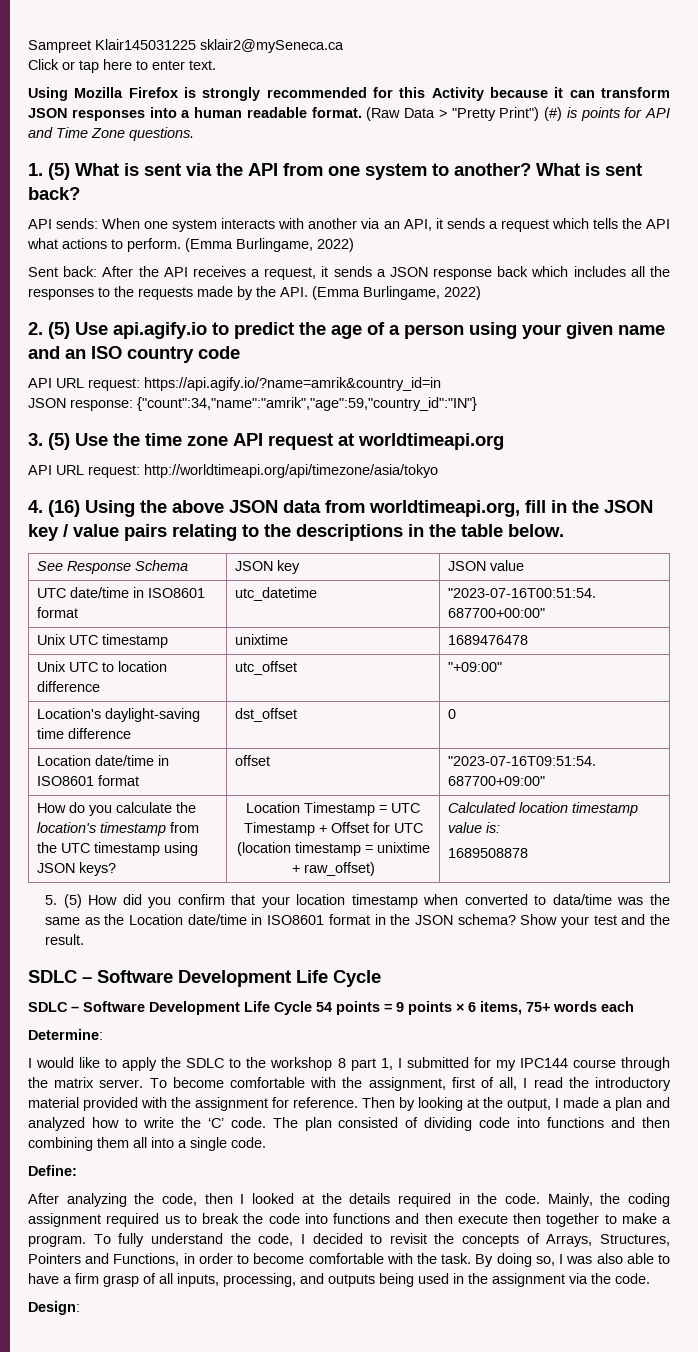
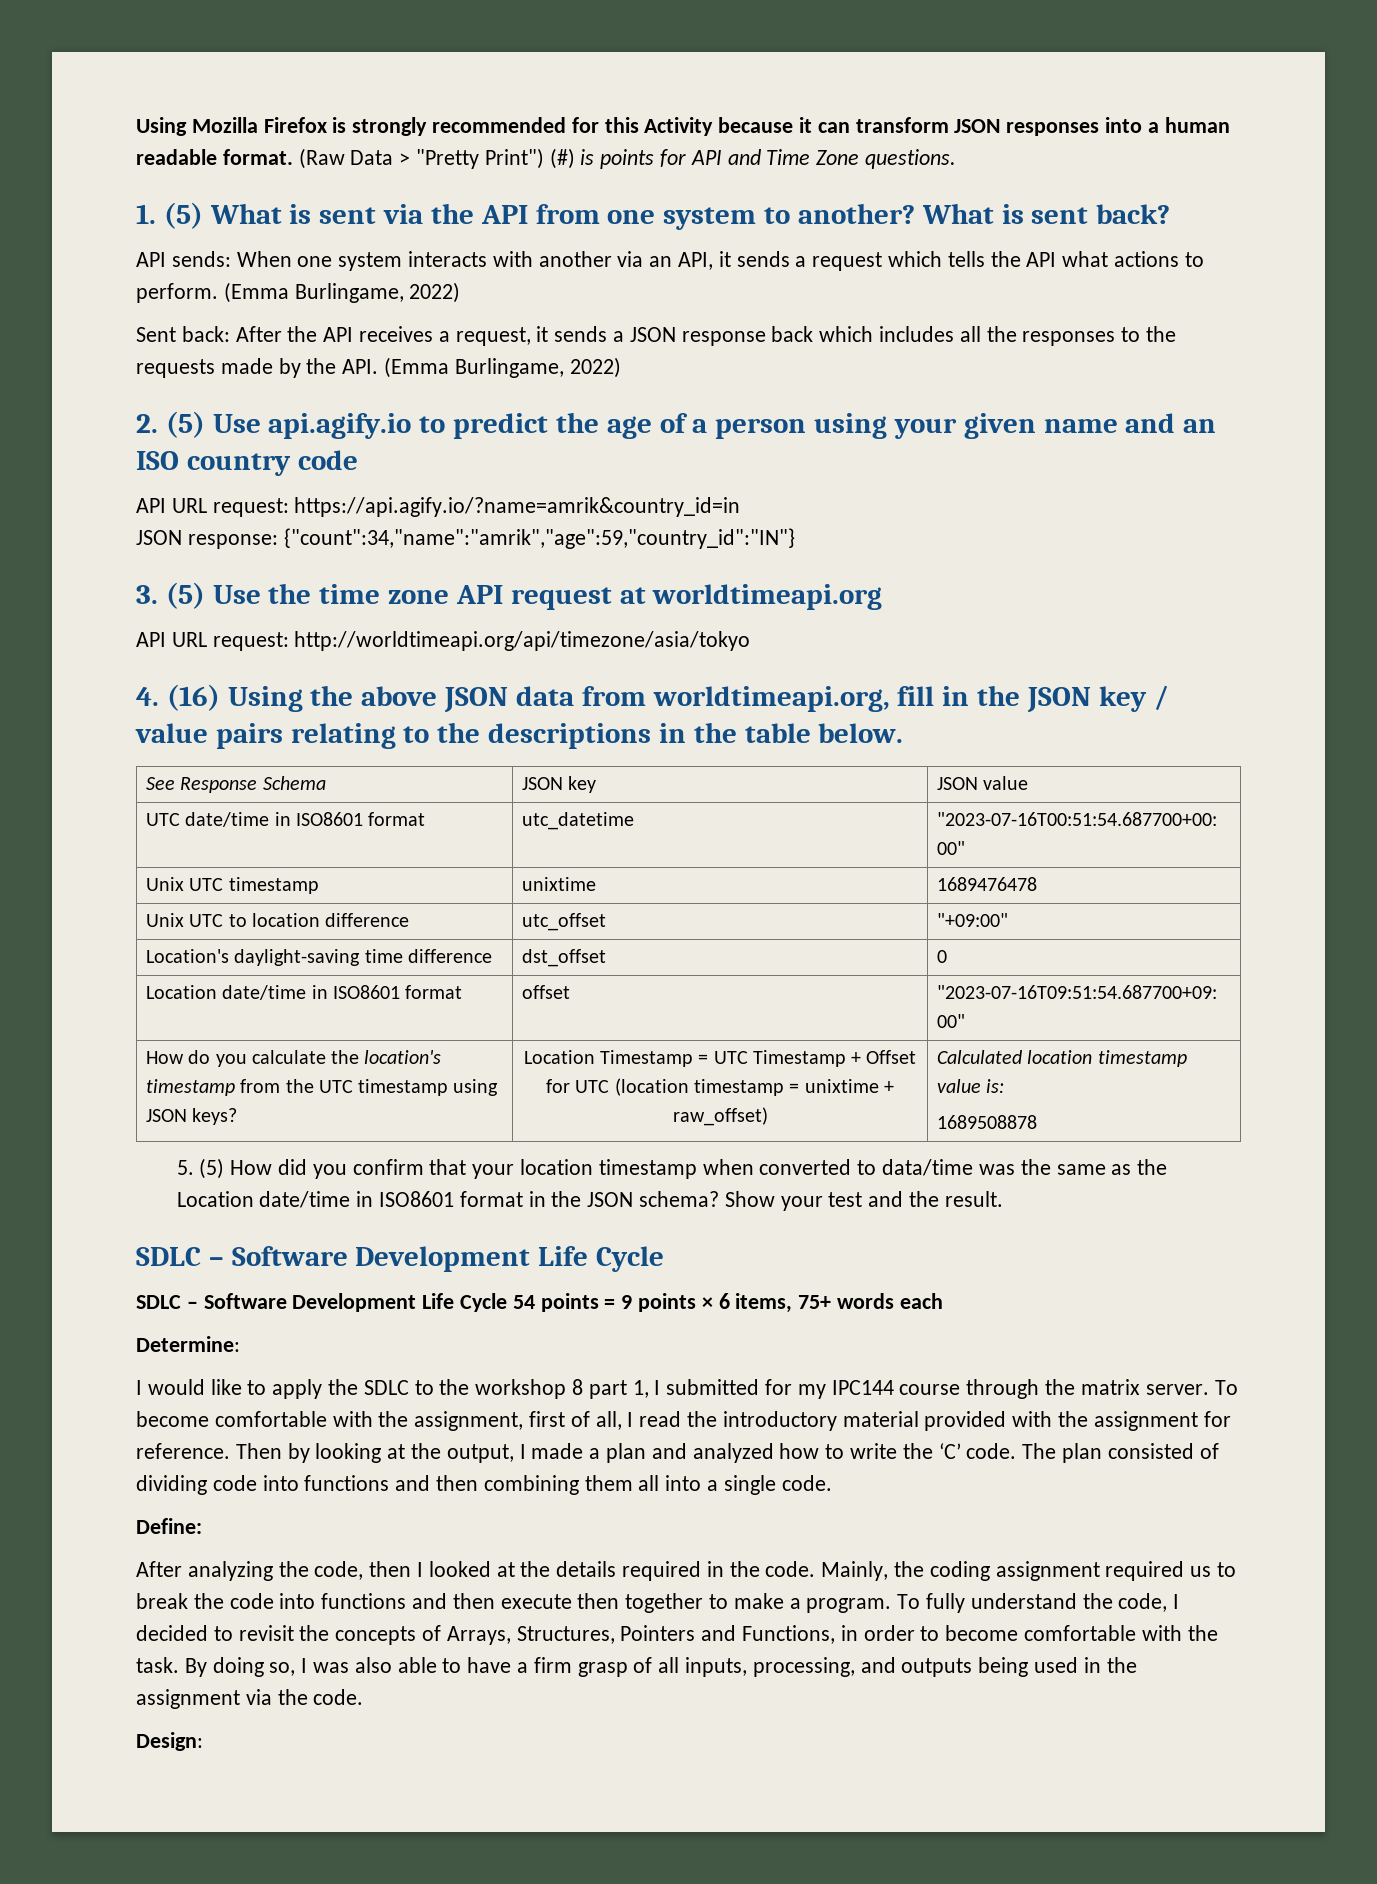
- Sampreet Klair145031225 sklair2@mySeneca.ca
- Click or tap here to enter text.

